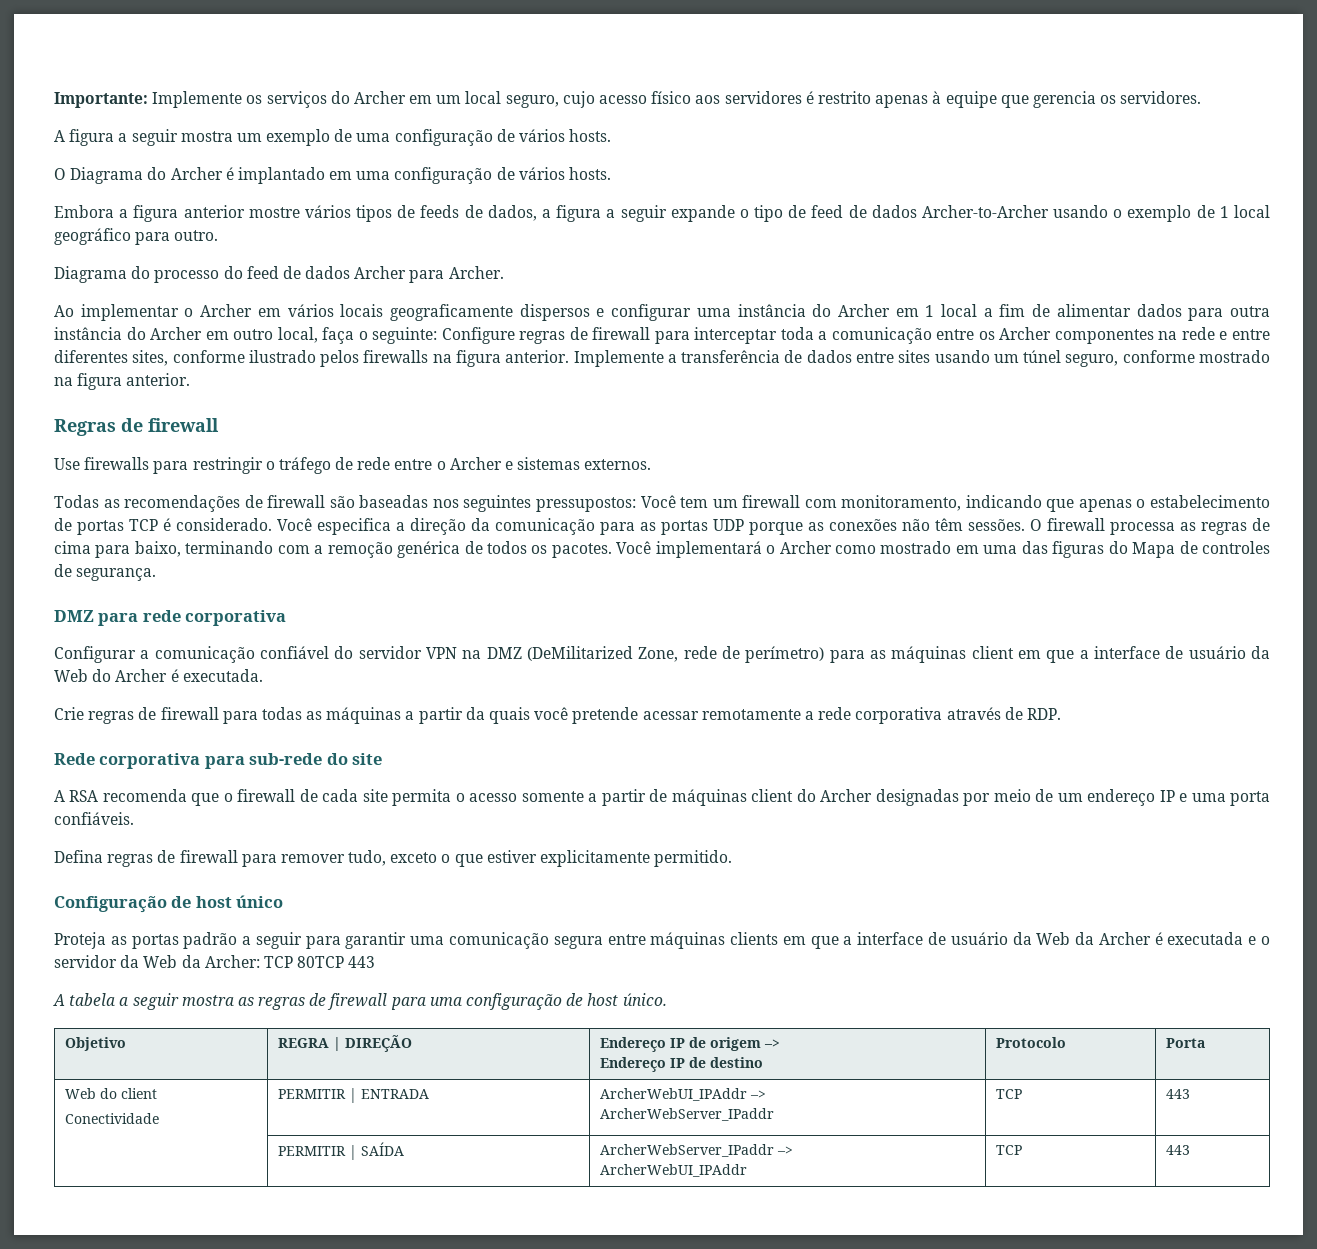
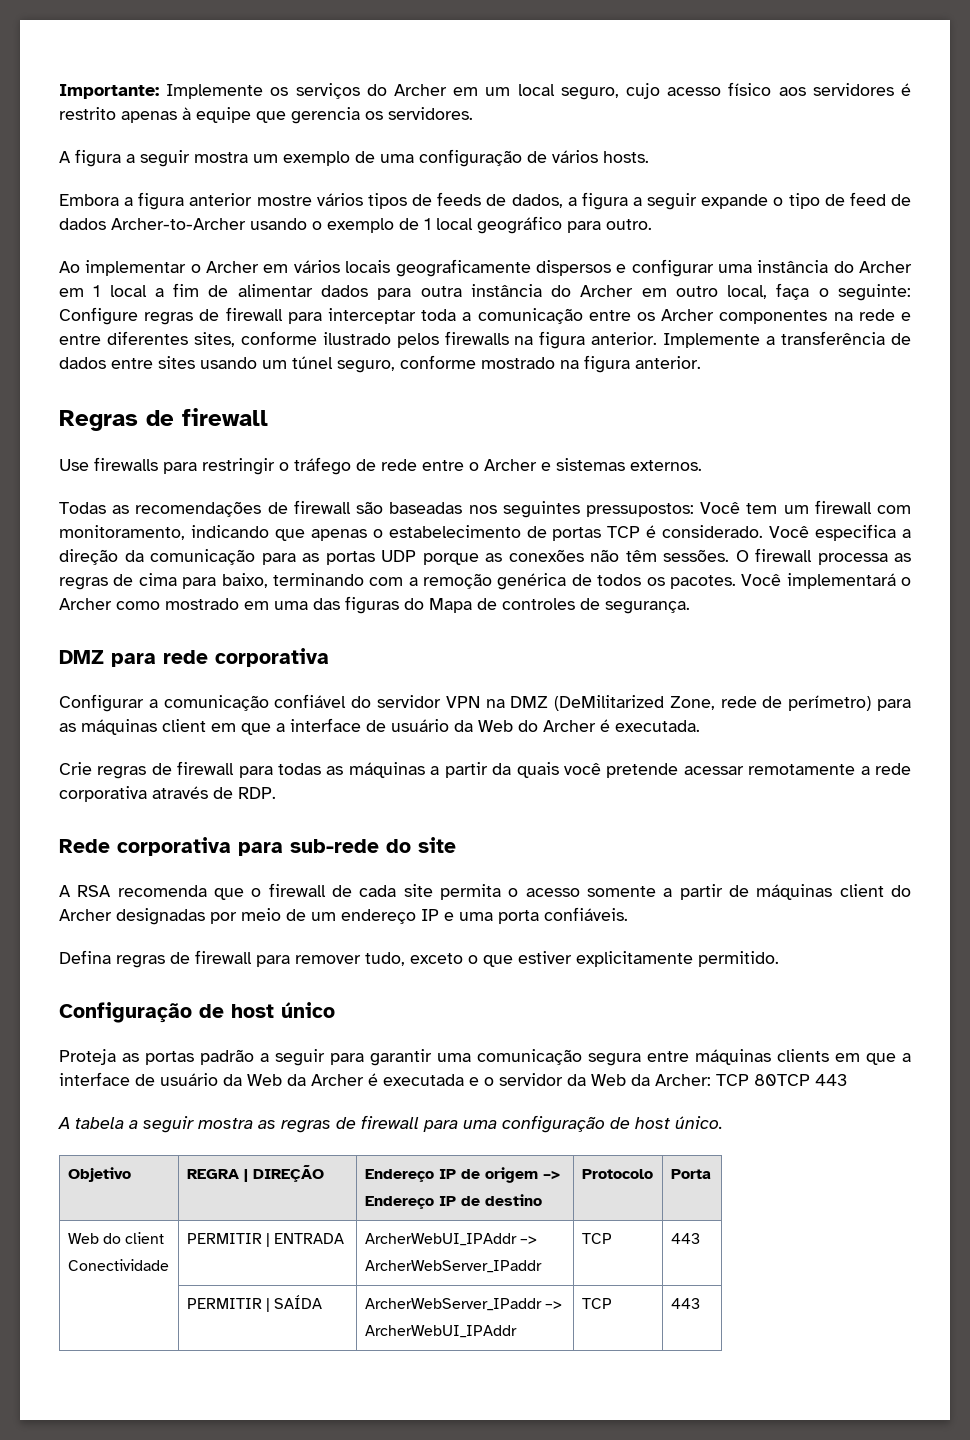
- O Diagrama do Archer é implantado em uma configuração de vários hosts.
- Diagrama do processo do feed de dados Archer para Archer.

